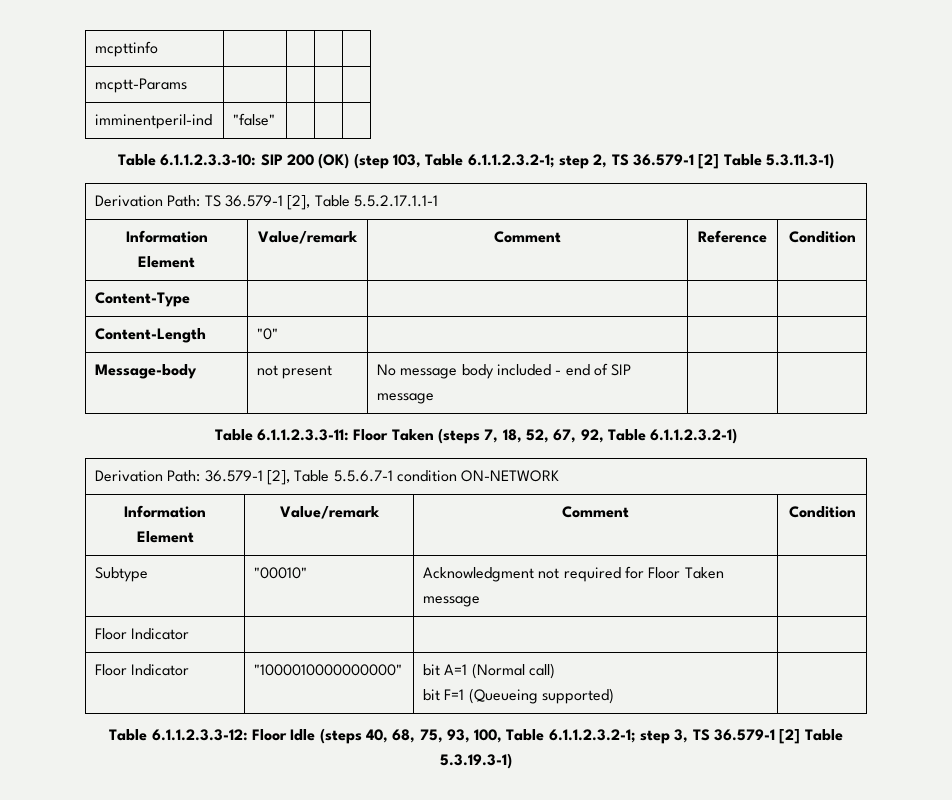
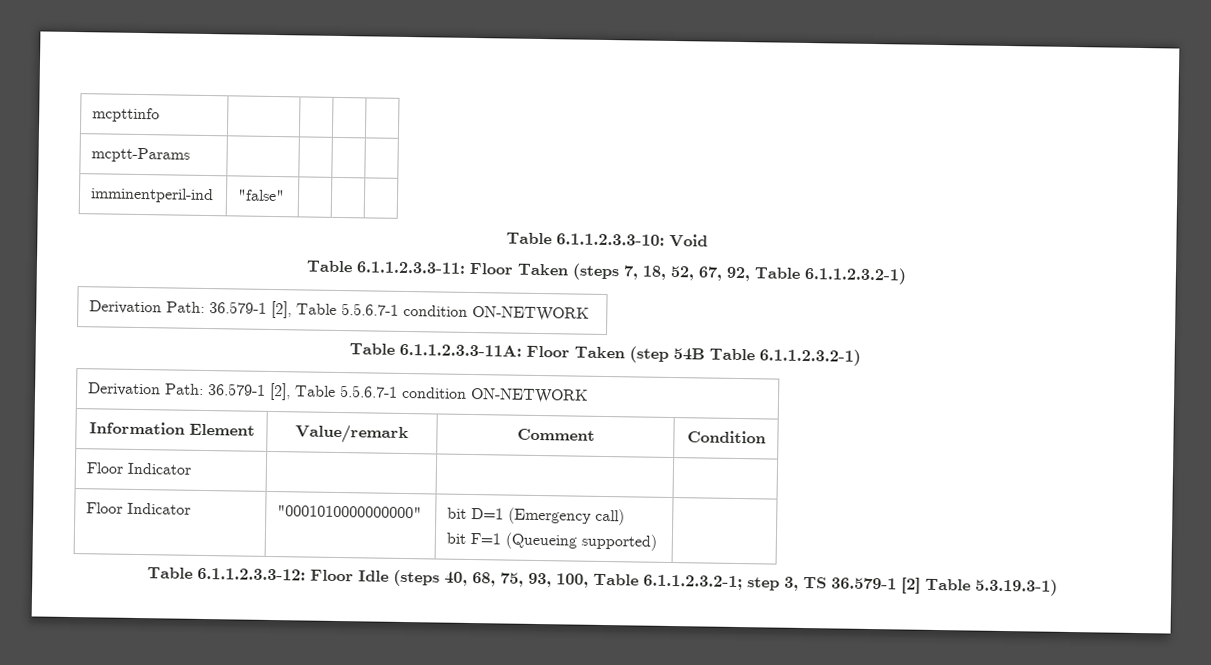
- Table 6.1.1.2.3.3-10: SIP 200 (OK) (step 103, Table 6.1.1.2.3.2-1; step 2, TS 36.579-1 [2] Table 5.3.11.3-1)
- Derivation Path: TS 36.579-1 [2], Table 5.5.2.17.1.1-1
- Information Element | Value/remark | Comment | Reference | Condition
- Content-Type | | | |
- Content-Length | "0" | | |
- Message-body | not present | No message body included - end of SIP message | |
+ Table 6.1.1.2.3.3-10: Void
+ Table 6.1.1.2.3.3-11A: Floor Taken (step 54B Table 6.1.1.2.3.2-1)
+ Derivation Path: 36.579-1 [2], Table 5.5.6.7-1 condition ON-NETWORK
- Subtype | "00010" | Acknowledgment not required for Floor Taken message |
- Floor Indicator | "1000010000000000" | bit A=1 (Normal call)
+ Floor Indicator | "0001010000000000" | bit D=1 (Emergency call)

